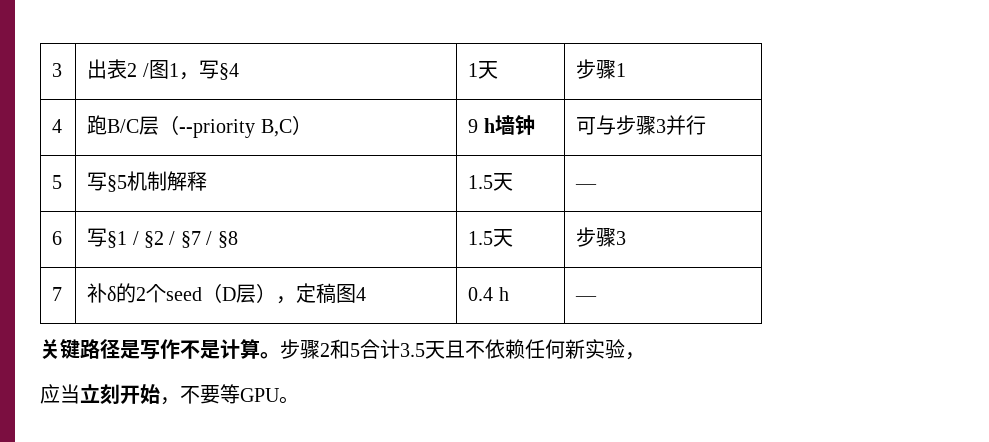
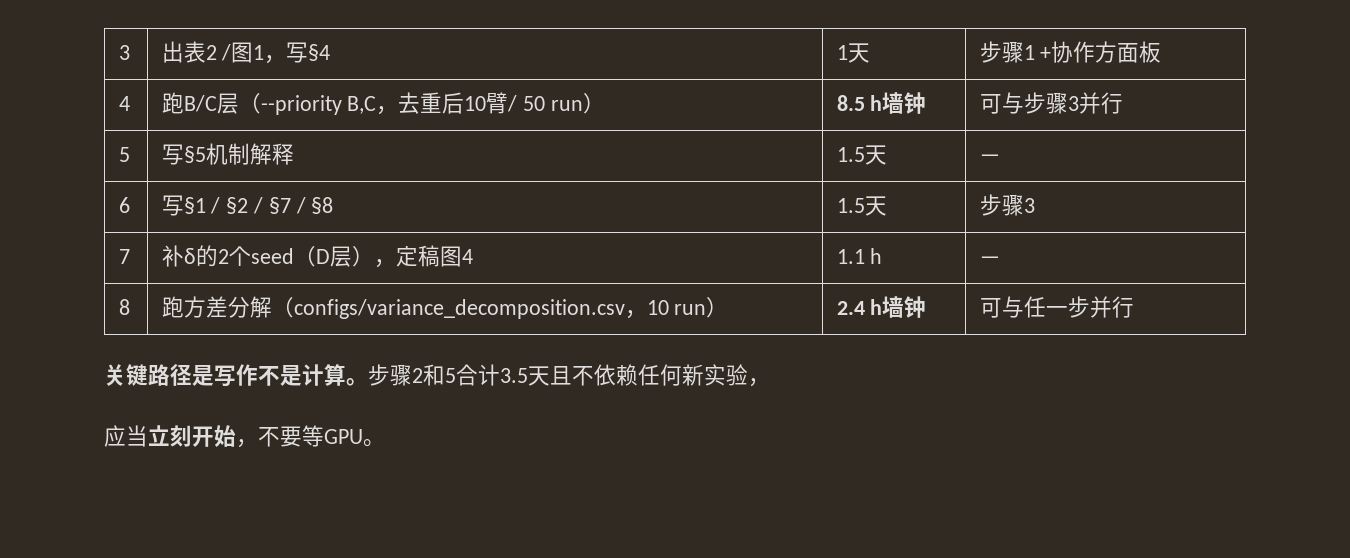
- 3 | 出表2 /图1，写§4 | 1天 | 步骤1
+ 3 | 出表2 /图1，写§4 | 1天 | 步骤1 +协作方面板
- 4 | 跑B/C层（--priority B,C） | 9 h墙钟 | 可与步骤3并行
+ 4 | 跑B/C层（--priority B,C，去重后10臂/ 50 run） | 8.5 h墙钟 | 可与步骤3并行
- 7 | 补δ的2个seed（D层），定稿图4 | 0.4 h | —
+ 7 | 补δ的2个seed（D层），定稿图4 | 1.1 h | —
+ 8 | 跑方差分解（configs/variance_decomposition.csv，10 run） | 2.4 h墙钟 | 可与任一步并行

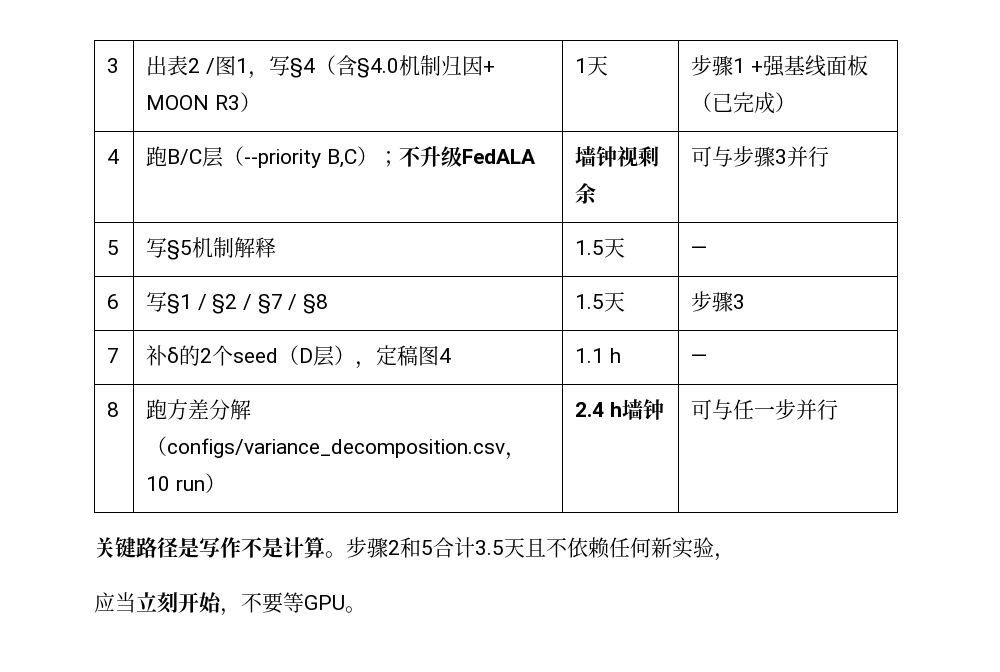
- 3 | 出表2 /图1，写§4 | 1天 | 步骤1 +协作方面板
+ 3 | 出表2 /图1，写§4（含§4.0机制归因+ MOON R3） | 1天 | 步骤1 +强基线面板（已完成）
- 4 | 跑B/C层（--priority B,C，去重后10臂/ 50 run） | 8.5 h墙钟 | 可与步骤3并行
+ 4 | 跑B/C层（--priority B,C）；不升级FedALA | 墙钟视剩余 | 可与步骤3并行

